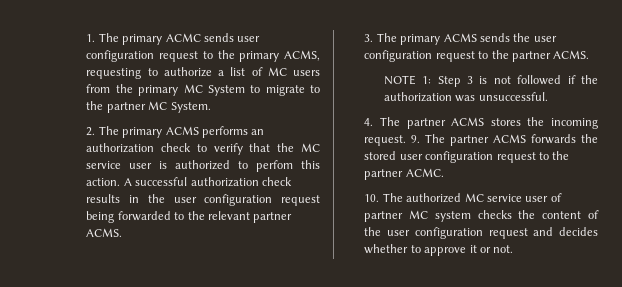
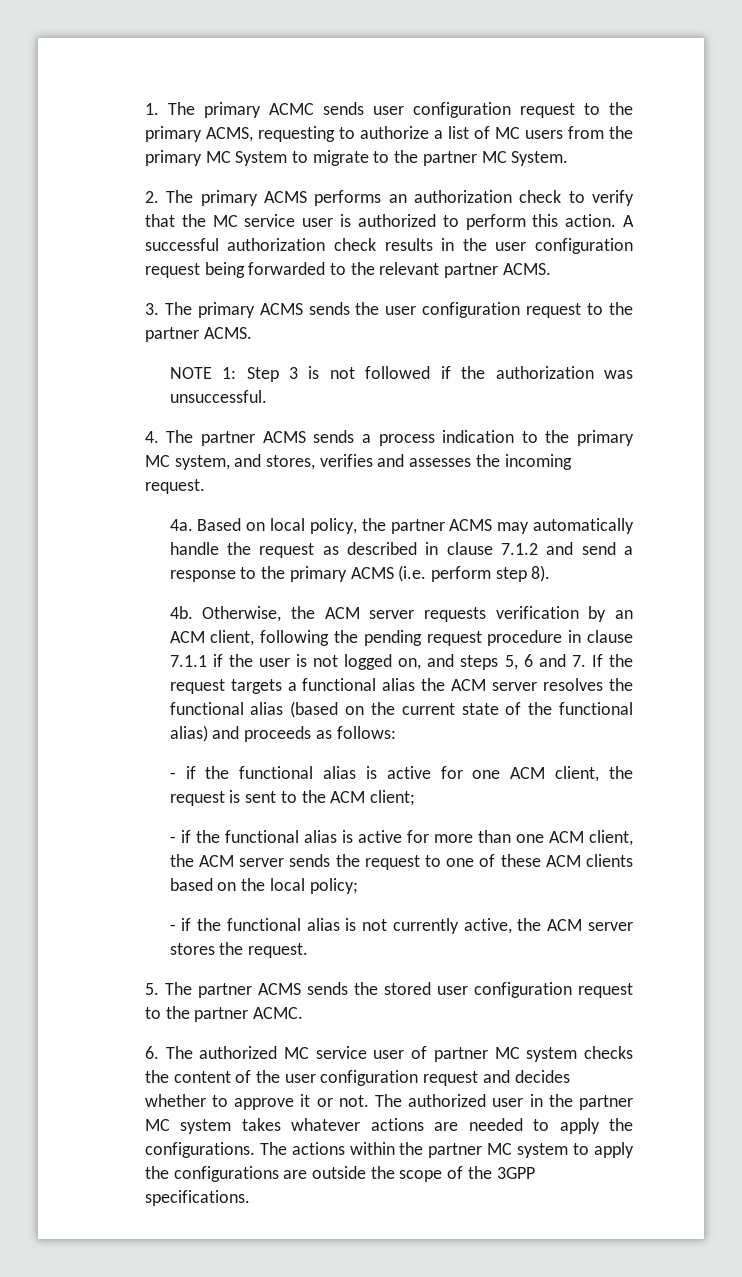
- 2. The primary ACMS performs an authorization check to verify that the MC service user is authorized to perfom this action.
+ 2. The primary ACMS performs an authorization check to verify that the MC service user is authorized to perform this action.
- 4. The partner ACMS stores the incoming request. 9. The partner ACMS forwards the stored user configuration request to the partner ACMC.
+ 4. The partner ACMS sends a process indication to the primary MC system, and stores, verifies and assesses the incoming request.
+ 4a. Based on local policy, the partner ACMS may automatically handle the request as described in clause 7.1.2 and send a response to the primary ACMS (i.e. perform step 8).
+ 4b. Otherwise, the ACM server requests verification by an ACM client, following the pending request procedure in clause 7.1.1 if the user is not logged on, and steps 5, 6 and 7. If the request targets a functional alias the ACM server resolves the functional alias (based on the current state of the functional alias) and proceeds as follows:
+ - if the functional alias is active for one ACM client, the request is sent to the ACM client;
+ - if the functional alias is active for more than one ACM client, the ACM server sends the request to one of these ACM clients based on the local policy;
+ - if the functional alias is not currently active, the ACM server stores the request.
+ 5. The partner ACMS sends the stored user configuration request to the partner ACMC.
- 10. The authorized MC service user of partner MC system checks the content of the user configuration request and decides whether to approve it or not.
+ 6. The authorized MC service user of partner MC system checks the content of the user configuration request and decides whether to approve it or not.
+ The authorized user in the partner MC system takes whatever actions are needed to apply the configurations. The actions within the partner MC system to apply the configurations are outside the scope of the 3GPP specifications.

